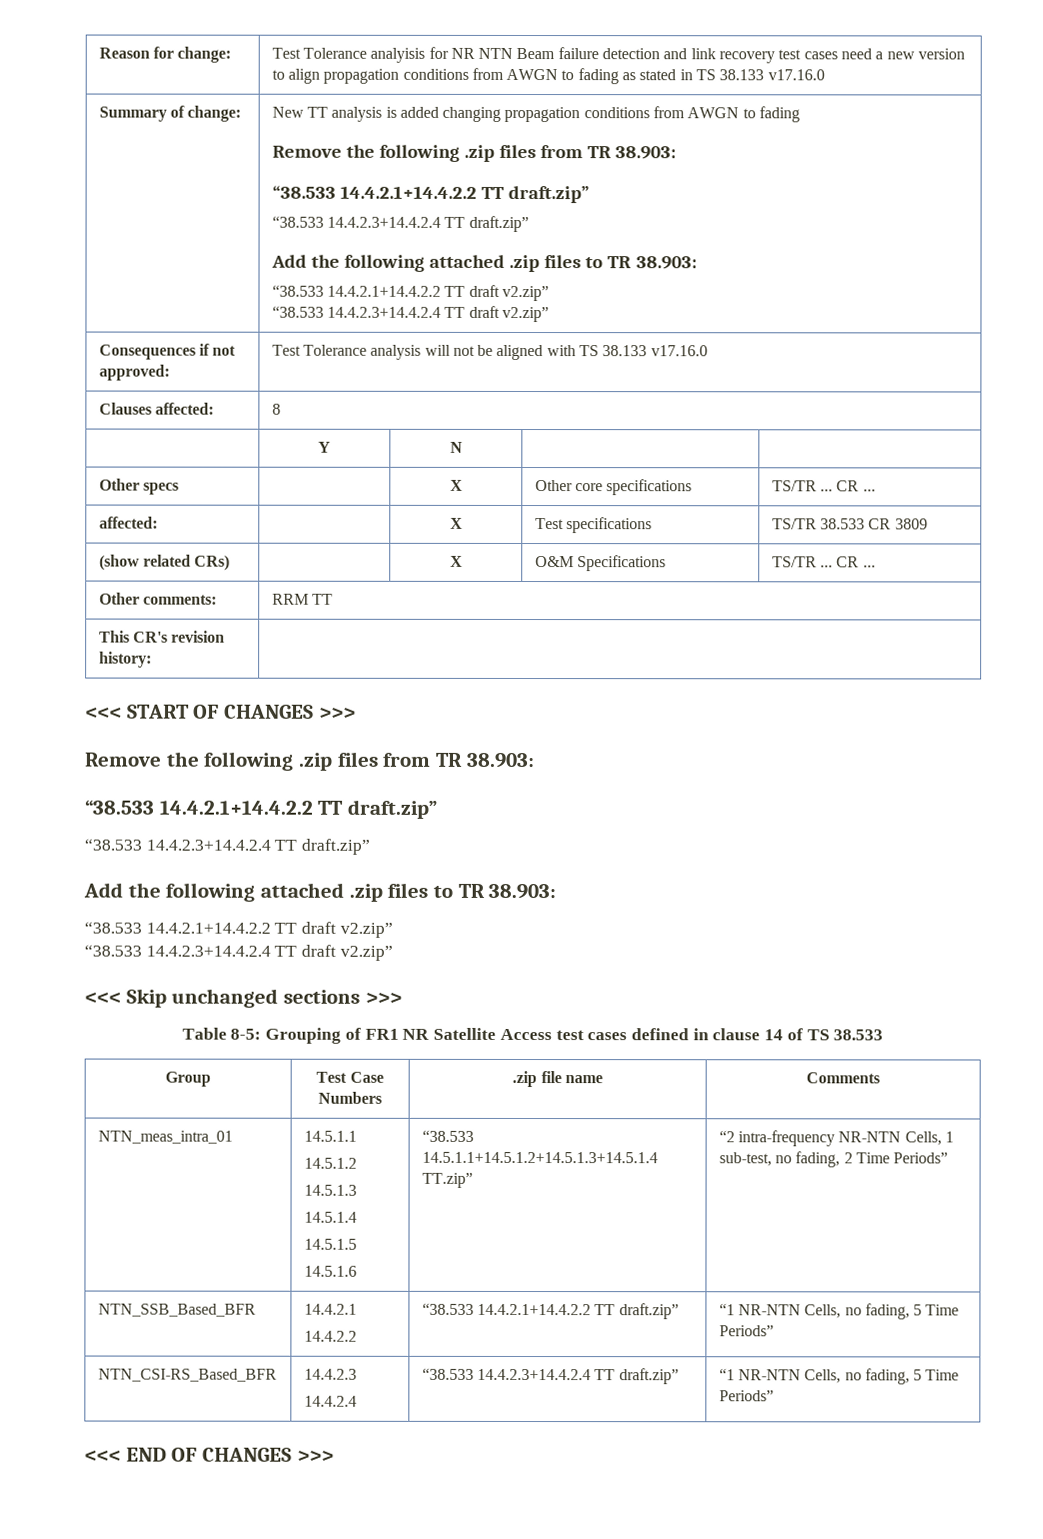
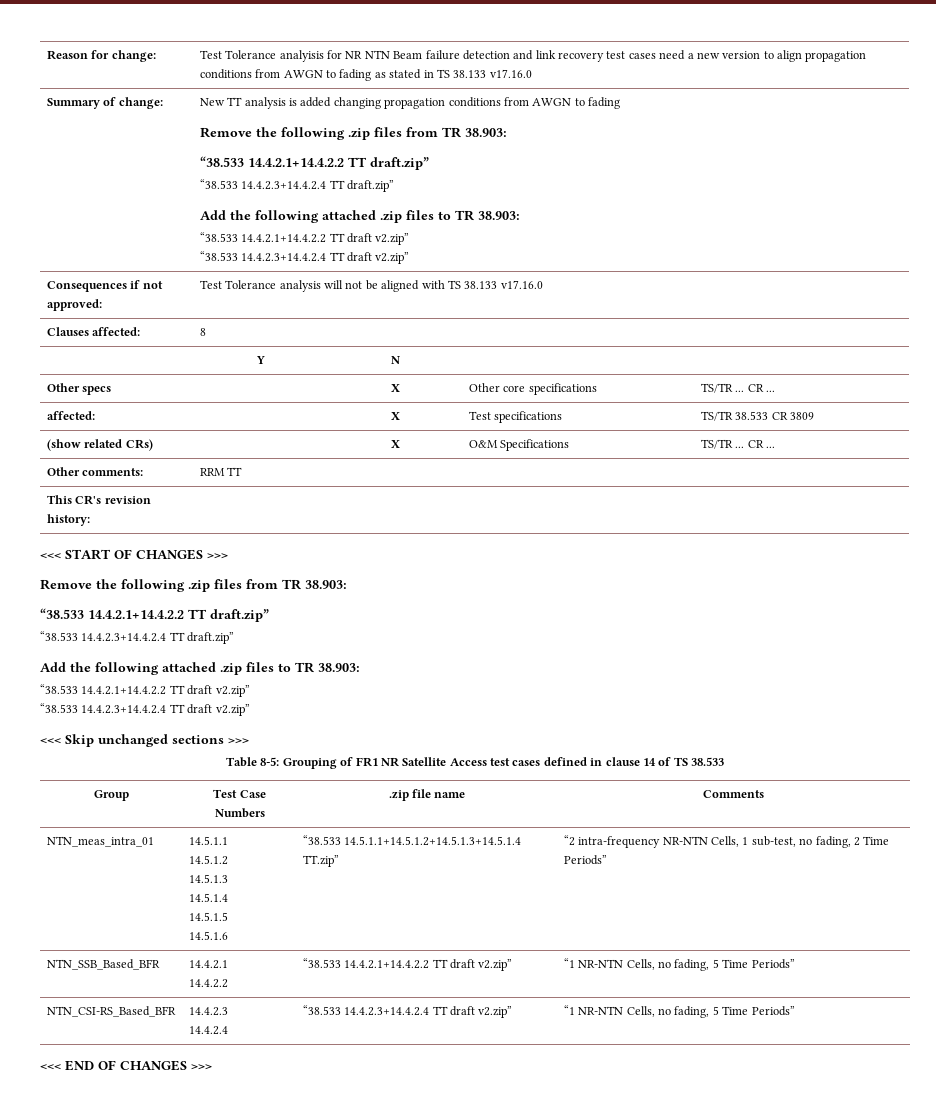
  NTN_SSB_Based_BFR | 14.4.2.1
- 14.4.2.2 | “38.533 14.4.2.1+14.4.2.2 TT draft.zip” | “1 NR-NTN Cells, no fading, 5 Time Periods”
+ 14.4.2.2 | “38.533 14.4.2.1+14.4.2.2 TT draft v2.zip” | “1 NR-NTN Cells, no fading, 5 Time Periods”
  NTN_CSI-RS_Based_BFR | 14.4.2.3
- 14.4.2.4 | “38.533 14.4.2.3+14.4.2.4 TT draft.zip” | “1 NR-NTN Cells, no fading, 5 Time Periods”
+ 14.4.2.4 | “38.533 14.4.2.3+14.4.2.4 TT draft v2.zip” | “1 NR-NTN Cells, no fading, 5 Time Periods”

